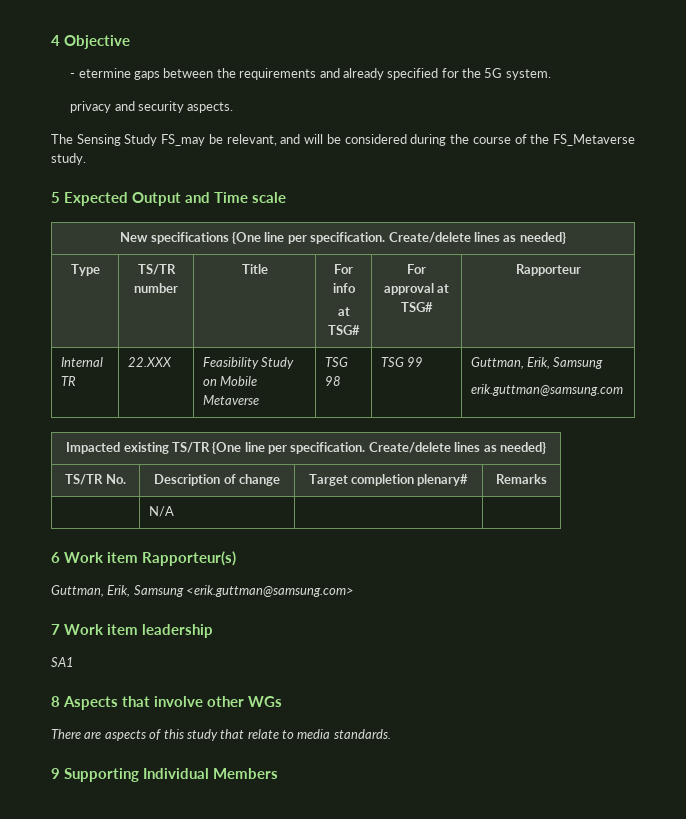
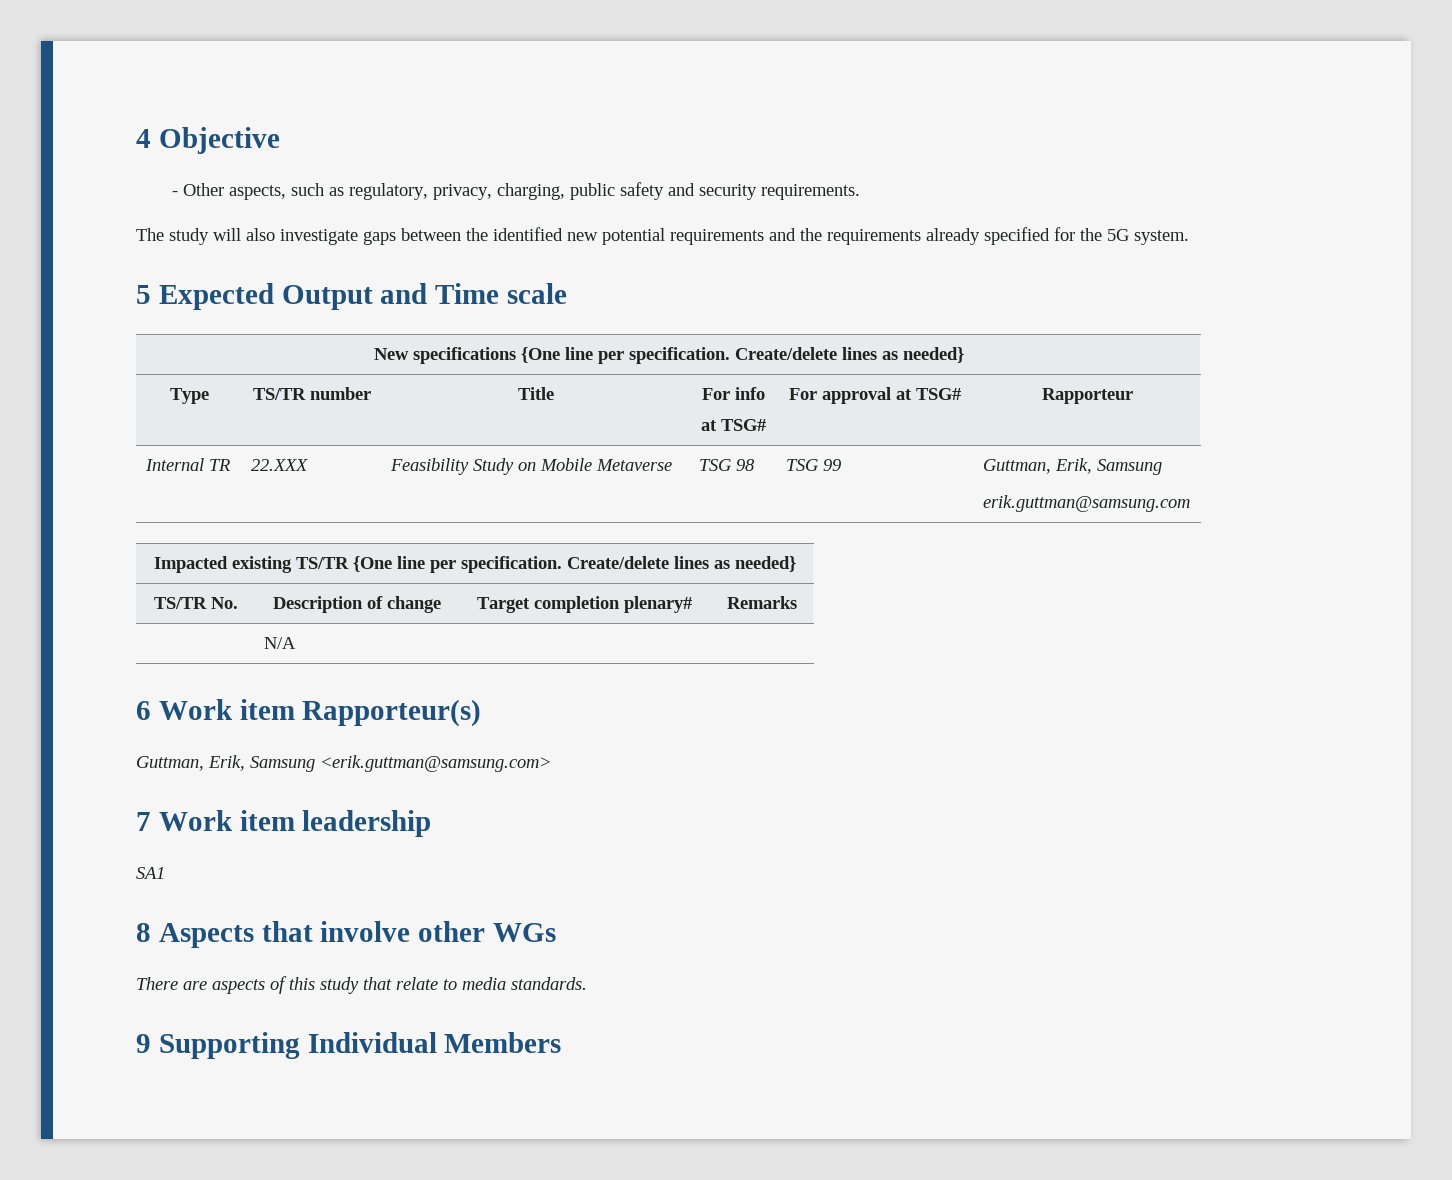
- - etermine gaps between the requirements and already specified for the 5G system.
+ - Other aspects, such as regulatory, privacy, charging, public safety and security requirements.
+ The study will also investigate gaps between the identified new potential requirements and the requirements already specified for the 5G system.
- privacy and security aspects.
- The Sensing Study FS_may be relevant, and will be considered during the course of the FS_Metaverse study.

